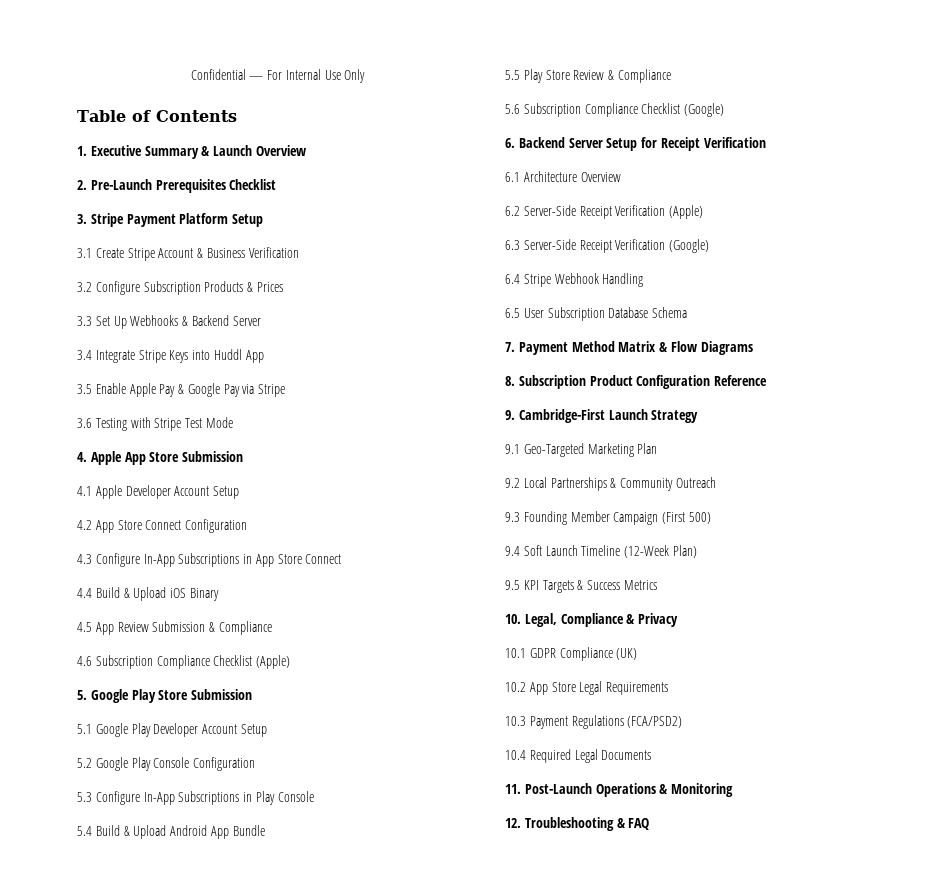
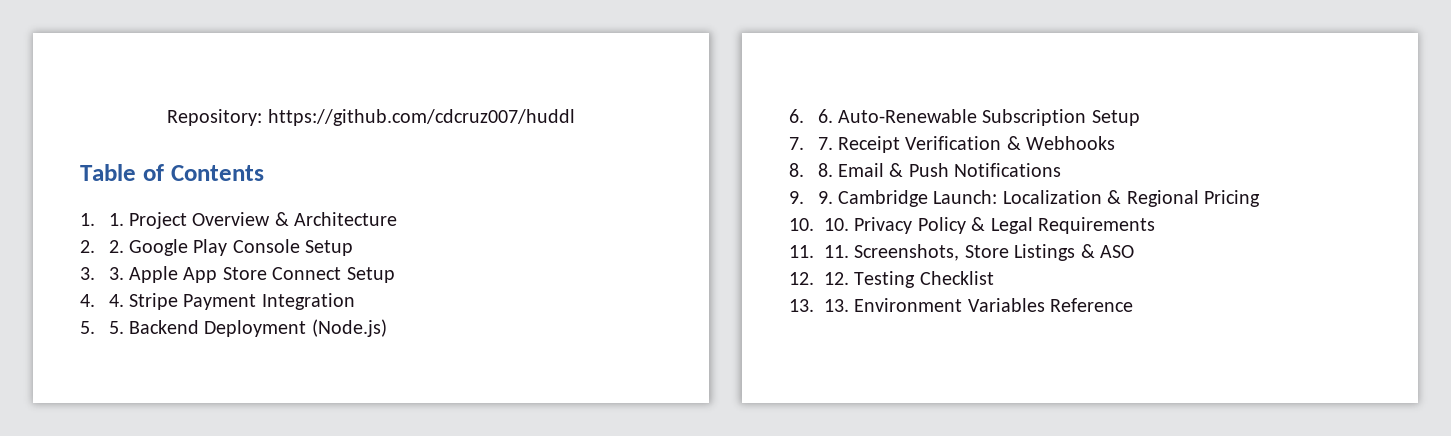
- Confidential — For Internal Use Only
+ Repository: https://github.com/cdcruz007/huddl
  Table of Contents
- 1. Executive Summary & Launch Overview
- 2. Pre-Launch Prerequisites Checklist
- 3. Stripe Payment Platform Setup
- 3.1 Create Stripe Account & Business Verification
- 3.2 Configure Subscription Products & Prices
- 3.3 Set Up Webhooks & Backend Server
- 3.4 Integrate Stripe Keys into Huddl App
- 3.5 Enable Apple Pay & Google Pay via Stripe
- 3.6 Testing with Stripe Test Mode
- 4. Apple App Store Submission
- 4.1 Apple Developer Account Setup
- 4.2 App Store Connect Configuration
- 4.3 Configure In-App Subscriptions in App Store Connect
- 4.4 Build & Upload iOS Binary
- 4.5 App Review Submission & Compliance
- 4.6 Subscription Compliance Checklist (Apple)
- 5. Google Play Store Submission
- 5.1 Google Play Developer Account Setup
- 5.2 Google Play Console Configuration
- 5.3 Configure In-App Subscriptions in Play Console
- 5.4 Build & Upload Android App Bundle
- 5.5 Play Store Review & Compliance
- 5.6 Subscription Compliance Checklist (Google)
- 6. Backend Server Setup for Receipt Verification
- 6.1 Architecture Overview
- 6.2 Server-Side Receipt Verification (Apple)
- 6.3 Server-Side Receipt Verification (Google)
- 6.4 Stripe Webhook Handling
- 6.5 User Subscription Database Schema
- 7. Payment Method Matrix & Flow Diagrams
- 8. Subscription Product Configuration Reference
- 9. Cambridge-First Launch Strategy
- 9.1 Geo-Targeted Marketing Plan
- 9.2 Local Partnerships & Community Outreach
- 9.3 Founding Member Campaign (First 500)
- 9.4 Soft Launch Timeline (12-Week Plan)
- 9.5 KPI Targets & Success Metrics
- 10. Legal, Compliance & Privacy
- 10.1 GDPR Compliance (UK)
- 10.2 App Store Legal Requirements
- 10.3 Payment Regulations (FCA/PSD2)
- 10.4 Required Legal Documents
- 11. Post-Launch Operations & Monitoring
- 12. Troubleshooting & FAQ
+ 1. 1. Project Overview & Architecture
+ 2. 2. Google Play Console Setup
+ 3. 3. Apple App Store Connect Setup
+ 4. 4. Stripe Payment Integration
+ 5. 5. Backend Deployment (Node.js)
+ 6. 6. Auto-Renewable Subscription Setup
+ 7. 7. Receipt Verification & Webhooks
+ 8. 8. Email & Push Notifications
+ 9. 9. Cambridge Launch: Localization & Regional Pricing
+ 10. 10. Privacy Policy & Legal Requirements
+ 11. 11. Screenshots, Store Listings & ASO
+ 12. 12. Testing Checklist
+ 13. 13. Environment Variables Reference

